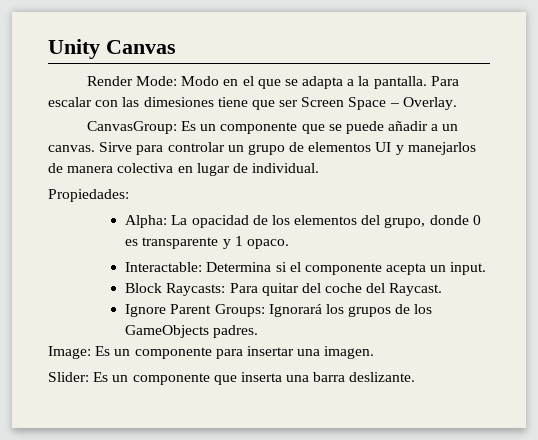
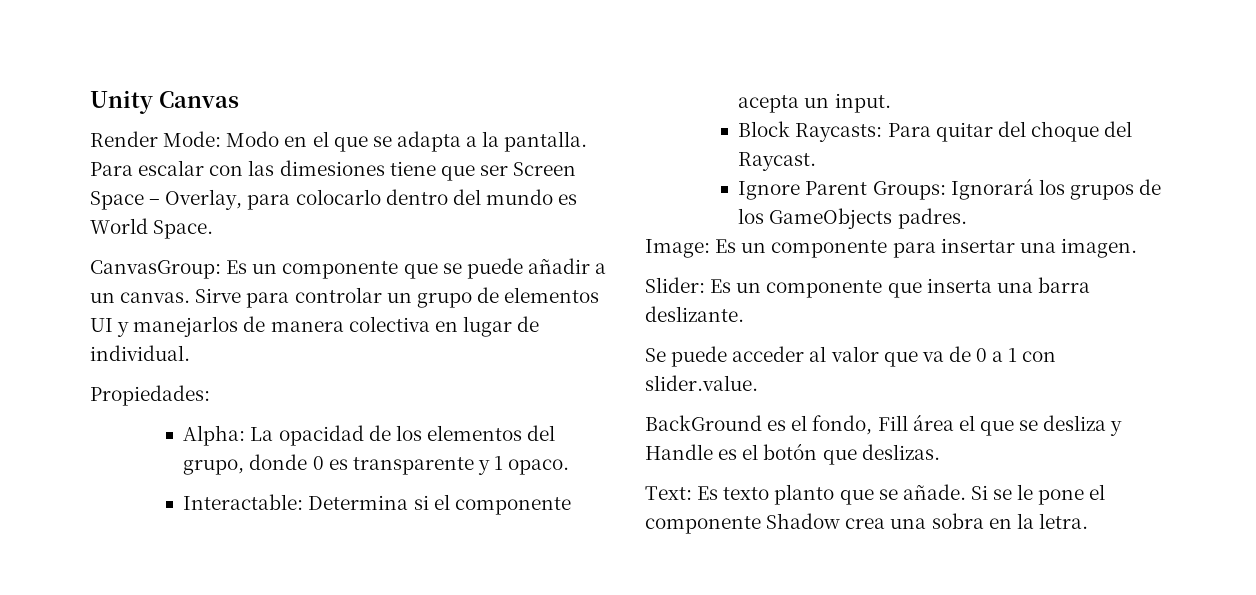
- Para escalar con las dimesiones tiene que ser Screen Space – Overlay.
+ Para escalar con las dimesiones tiene que ser Screen Space – Overlay, para colocarlo dentro del mundo es World Space.
- Block Raycasts: Para quitar del coche del Raycast.
+ Block Raycasts: Para quitar del choque del Raycast.
+ Se puede acceder al valor que va de 0 a 1 con slider.value.
+ BackGround es el fondo, Fill área el que se desliza y Handle es el botón que deslizas.
+ Text: Es texto planto que se añade. Si se le pone el componente Shadow crea una sobra en la letra.

